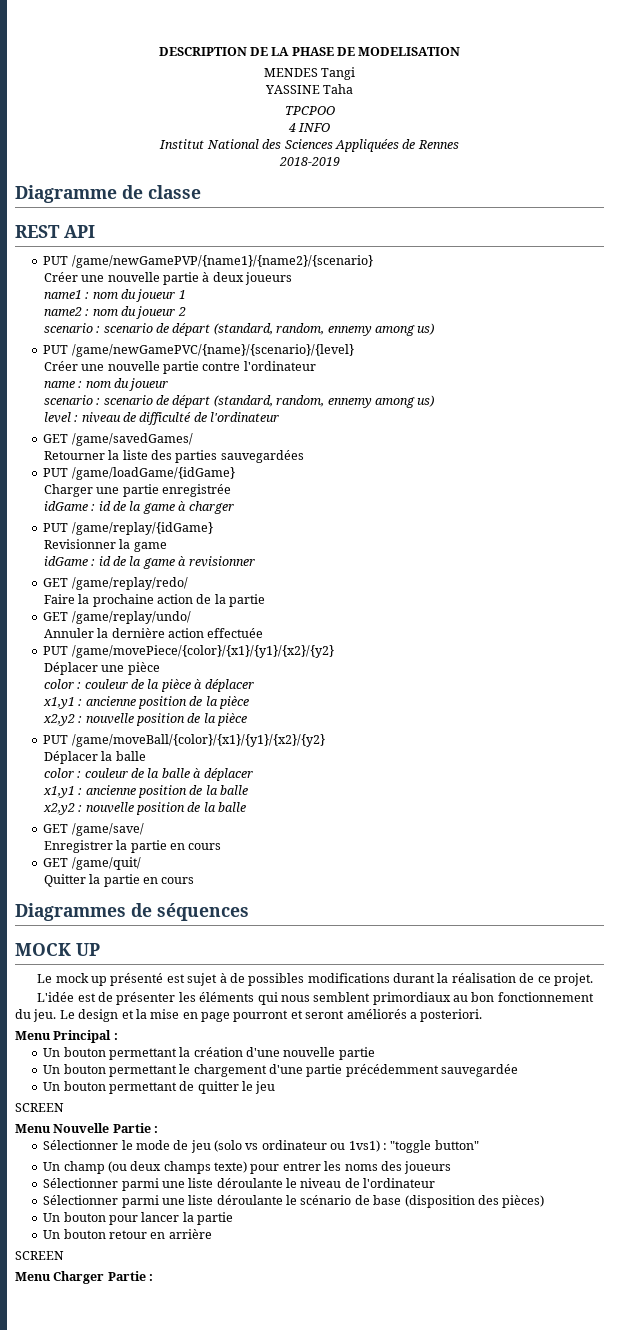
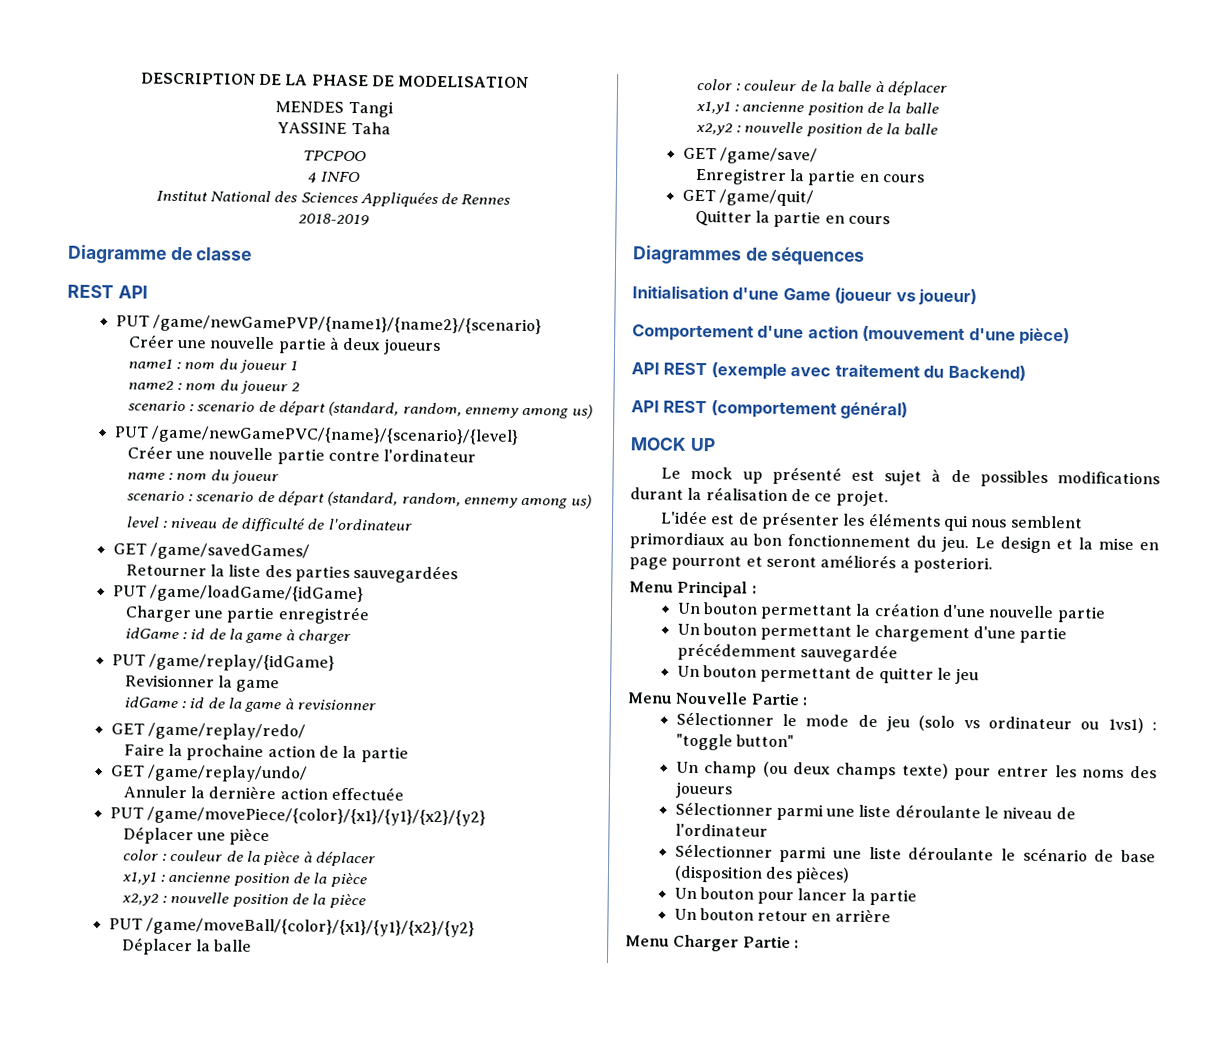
+ Initialisation d'une Game (joueur vs joueur)
+ Comportement d'une action (mouvement d'une pièce)
+ API REST (exemple avec traitement du Backend)
+ API REST (comportement général)
  Un bouton permettant de quitter le jeu
- SCREEN
  Un bouton retour en arrière
- SCREEN

